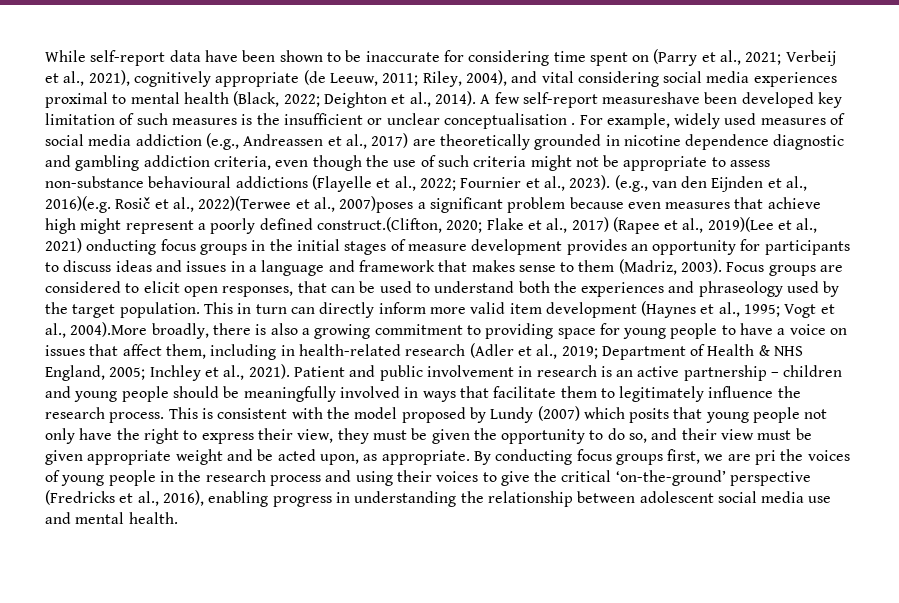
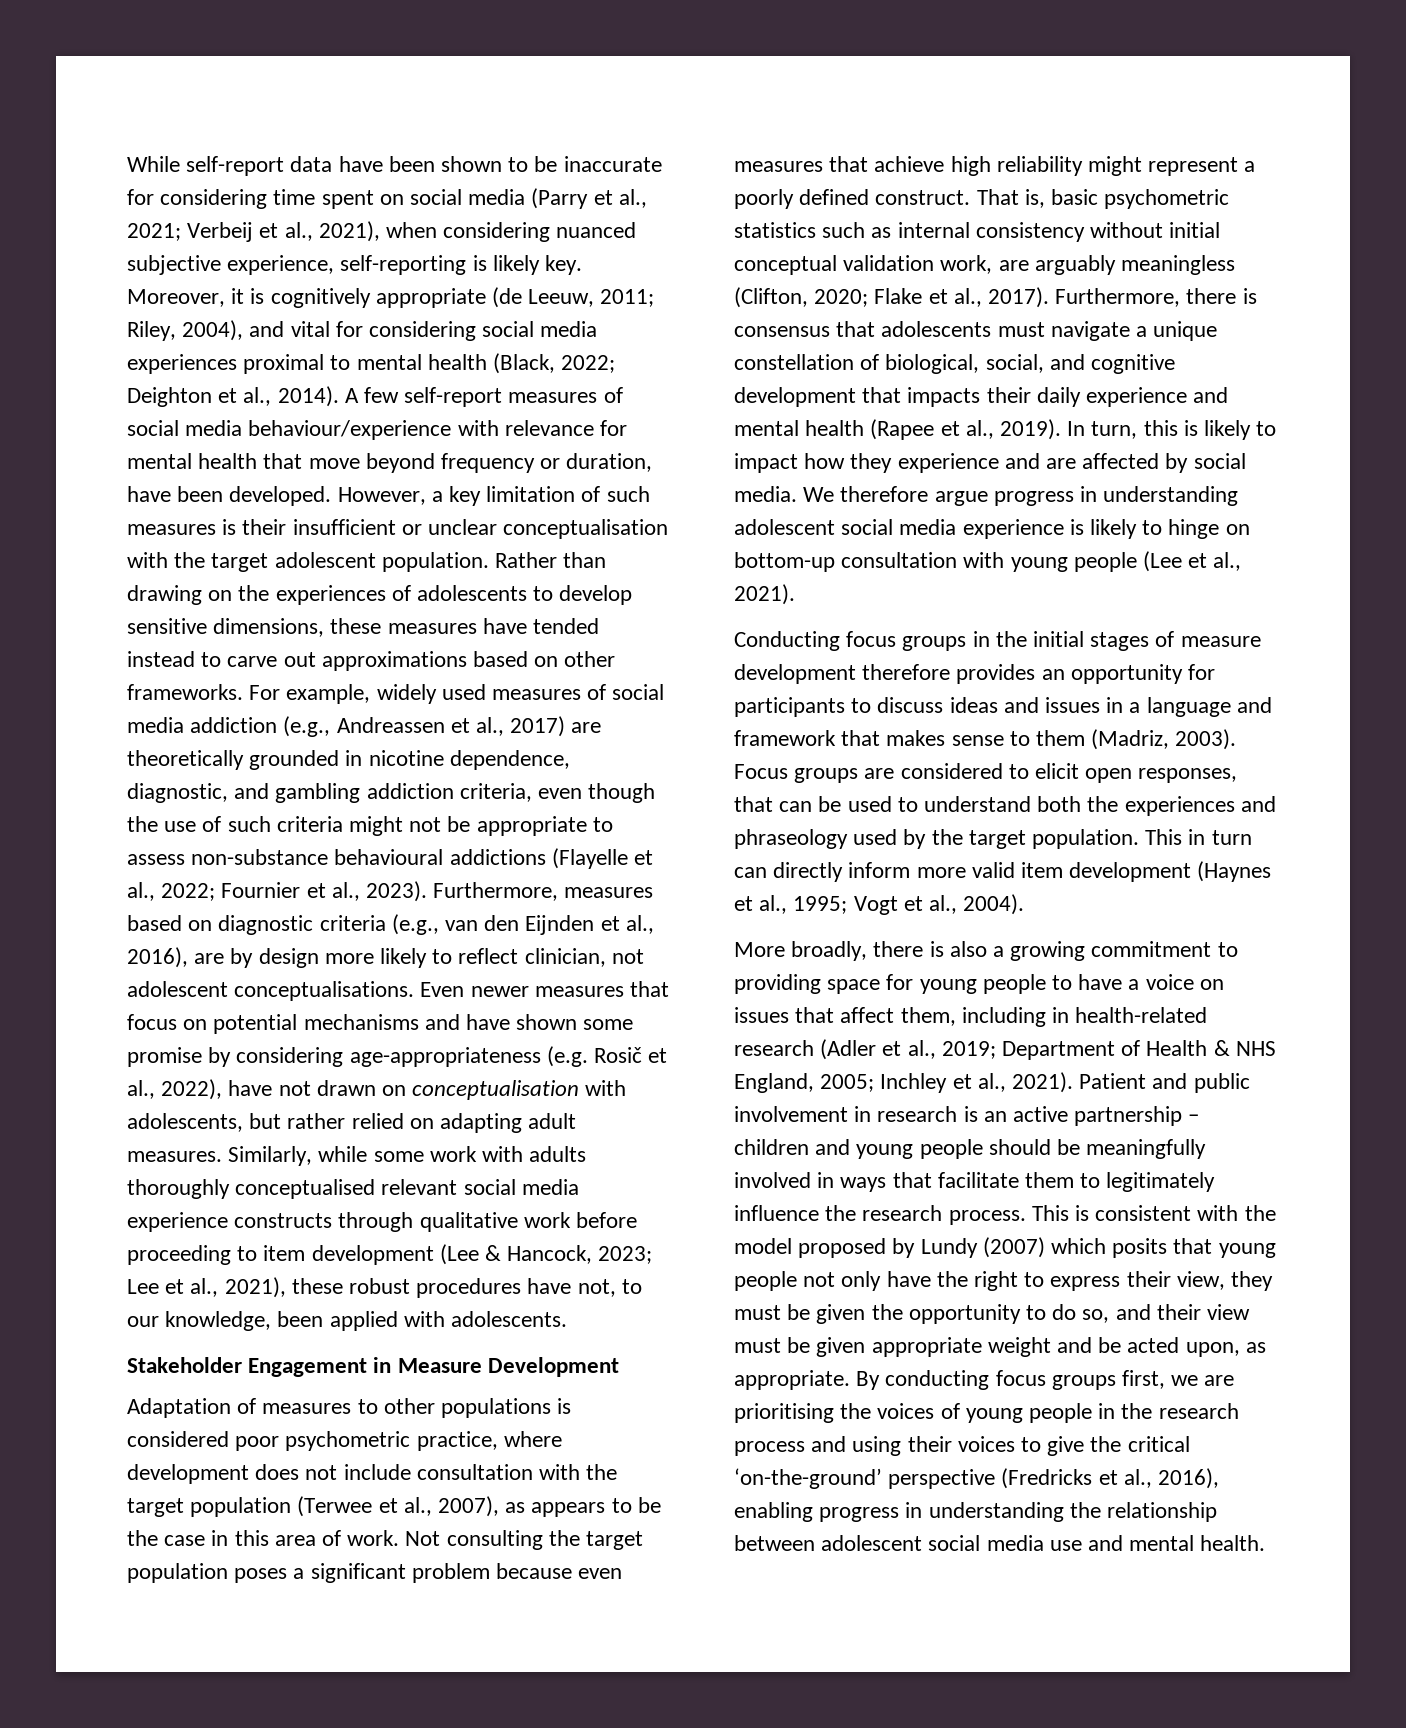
- While self-report data have been shown to be inaccurate for considering time spent on (Parry et al., 2021; Verbeij et al., 2021), cognitively appropriate (de Leeuw, 2011; Riley, 2004), and vital considering social media experiences proximal to mental health (Black, 2022; Deighton et al., 2014).
+ While self-report data have been shown to be inaccurate for considering time spent on social media (Parry et al., 2021; Verbeij et al., 2021), when considering nuanced subjective experience, self-reporting is likely key. Moreover, it is cognitively appropriate (de Leeuw, 2011; Riley, 2004), and vital for considering social media experiences proximal to mental health (Black, 2022; Deighton et al., 2014).
- A few self-report measureshave been developed key limitation of such measures is the insufficient or unclear conceptualisation .
+ A few self-report measures of social media behaviour/experience with relevance for mental health that move beyond frequency or duration, have been developed. However, a key limitation of such measures is their insufficient or unclear conceptualisation with the target adolescent population. Rather than drawing on the experiences of adolescents to develop sensitive dimensions, these measures have tended instead to carve out approximations based on other frameworks.
- For example, widely used measures of social media addiction (e.g., Andreassen et al., 2017) are theoretically grounded in nicotine dependence diagnostic and gambling addiction criteria, even though the use of such criteria might not be appropriate to assess non-substance behavioural addictions (Flayelle et al., 2022; Fournier et al., 2023).
+ For example, widely used measures of social media addiction (e.g., Andreassen et al., 2017) are theoretically grounded in nicotine dependence, diagnostic, and gambling addiction criteria, even though the use of such criteria might not be appropriate to assess non-substance behavioural addictions (Flayelle et al., 2022; Fournier et al., 2023).
- (e.g., van den Eijnden et al., 2016)(e.g. Rosič et al., 2022)(Terwee et al., 2007)poses a significant problem because even measures that achieve high might represent a poorly defined construct.(Clifton, 2020; Flake et al., 2017) (Rapee et al., 2019)(Lee et al., 2021) onducting focus groups in the initial stages of measure development provides an opportunity for participants to discuss ideas and issues in a language and framework that makes sense to them (Madriz, 2003).
+ Furthermore, measures based on diagnostic criteria (e.g., van den Eijnden et al., 2016), are by design more likely to reflect clinician, not adolescent conceptualisations. Even newer measures that focus on potential mechanisms and have shown some promise by considering age-appropriateness (e.g. Rosič et al., 2022), have not drawn on conceptualisation with adolescents, but rather relied on adapting adult measures. Similarly, while some work with adults thoroughly conceptualised relevant social media experience constructs through qualitative work before proceeding to item development (Lee & Hancock, 2023; Lee et al., 2021), these robust procedures have not, to our knowledge, been applied with adolescents.
+ Stakeholder Engagement in Measure Development
+ Adaptation of measures to other populations is considered poor psychometric practice, where development does not include consultation with the target population (Terwee et al., 2007), as appears to be the case in this area of work. Not consulting the target population poses a significant problem because even measures that achieve high reliability might represent a poorly defined construct. That is, basic psychometric statistics such as internal consistency without initial conceptual validation work, are arguably meaningless (Clifton, 2020; Flake et al., 2017). Furthermore, there is consensus that adolescents must navigate a unique constellation of biological, social, and cognitive development that impacts their daily experience and mental health (Rapee et al., 2019). In turn, this is likely to impact how they experience and are affected by social media. We therefore argue progress in understanding adolescent social media experience is likely to hinge on bottom-up consultation with young people (Lee et al., 2021).
+ Conducting focus groups in the initial stages of measure development therefore provides an opportunity for participants to discuss ideas and issues in a language and framework that makes sense to them (Madriz, 2003).
- This in turn can directly inform more valid item development (Haynes et al., 1995; Vogt et al., 2004).More broadly, there is also a growing commitment to providing space for young people to have a voice on issues that affect them, including in health-related research (Adler et al., 2019; Department of Health & NHS England, 2005; Inchley et al., 2021).
+ This in turn can directly inform more valid item development (Haynes et al., 1995; Vogt et al., 2004).
+ More broadly, there is also a growing commitment to providing space for young people to have a voice on issues that affect them, including in health-related research (Adler et al., 2019; Department of Health & NHS England, 2005; Inchley et al., 2021).
- By conducting focus groups first, we are pri the voices of young people in the research process and using their voices to give the critical ‘on-the-ground’ perspective (Fredricks et al., 2016), enabling progress in understanding the relationship between adolescent social media use and mental health.
+ By conducting focus groups first, we are prioritising the voices of young people in the research process and using their voices to give the critical ‘on-the-ground’ perspective (Fredricks et al., 2016), enabling progress in understanding the relationship between adolescent social media use and mental health.

